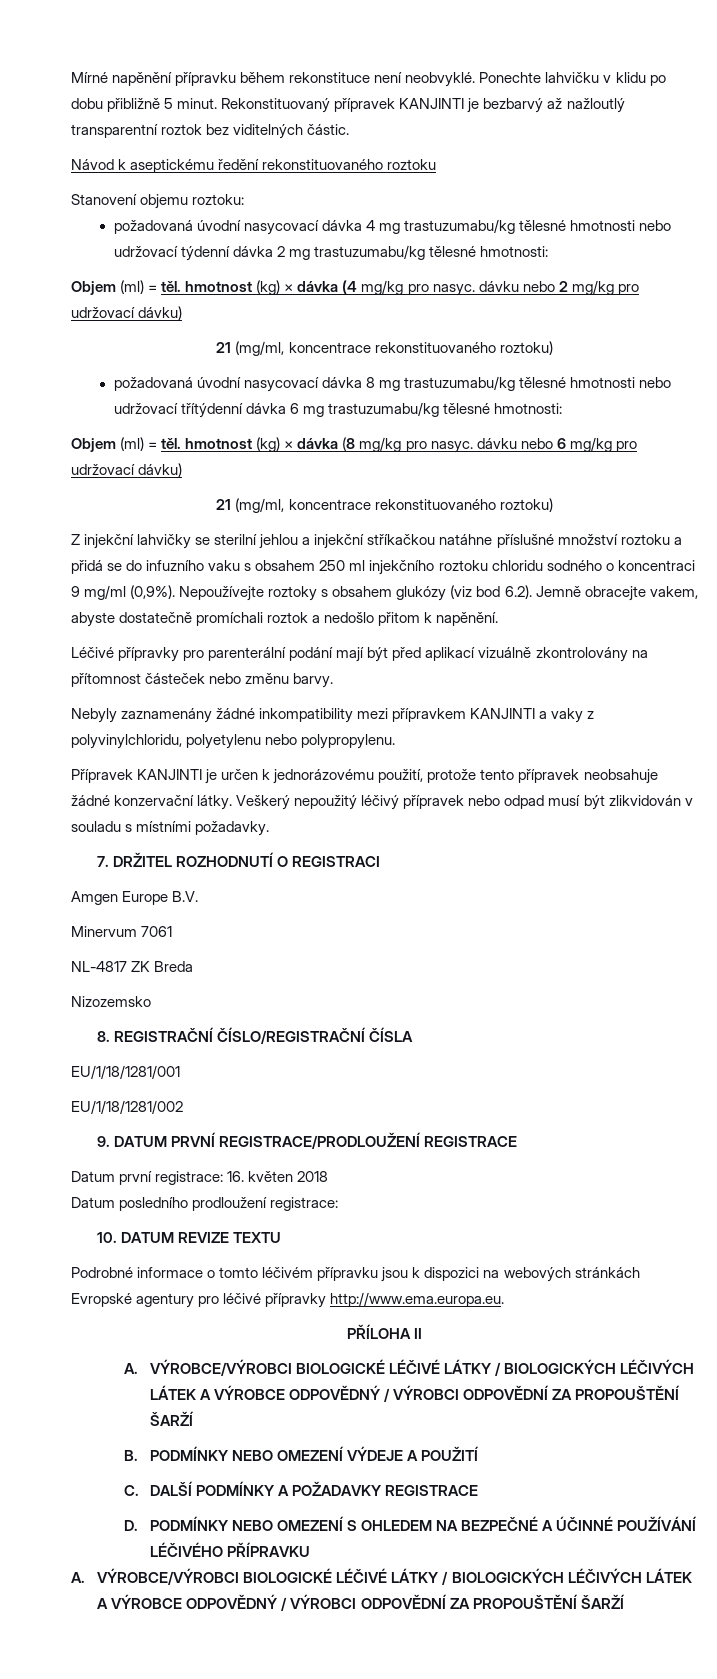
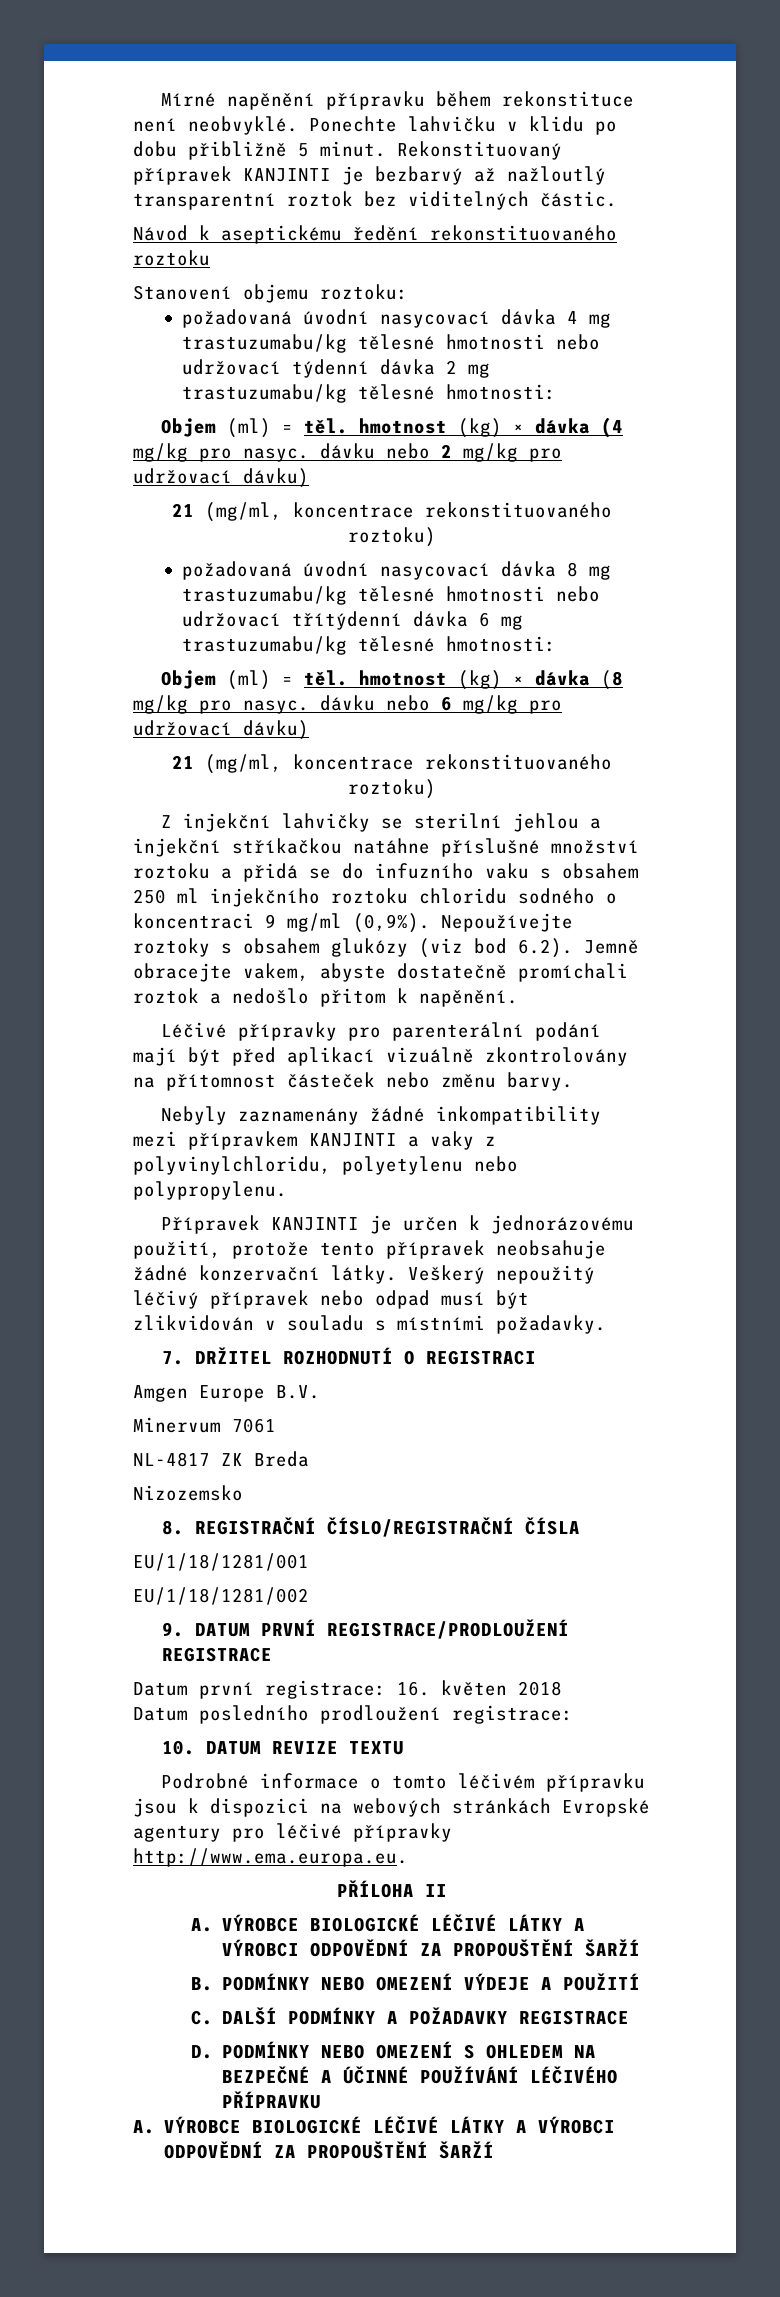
  PŘÍLOHA II
- A. VÝROBCE/VÝROBCI BIOLOGICKÉ LÉČIVÉ LÁTKY / BIOLOGICKÝCH LÉČIVÝCH LÁTEK A VÝROBCE ODPOVĚDNÝ / VÝROBCI ODPOVĚDNÍ ZA PROPOUŠTĚNÍ ŠARŽÍ
+ A. VÝROBCE BIOLOGICKÉ LÉČIVÉ LÁTKY A VÝROBCI ODPOVĚDNÍ ZA PROPOUŠTĚNÍ ŠARŽÍ
  D. PODMÍNKY NEBO OMEZENÍ S OHLEDEM NA BEZPEČNÉ A ÚČINNÉ POUŽÍVÁNÍ LÉČIVÉHO PŘÍPRAVKU
- A. VÝROBCE/VÝROBCI BIOLOGICKÉ LÉČIVÉ LÁTKY / BIOLOGICKÝCH LÉČIVÝCH LÁTEK A VÝROBCE ODPOVĚDNÝ / VÝROBCI ODPOVĚDNÍ ZA PROPOUŠTĚNÍ ŠARŽÍ
+ A. VÝROBCE BIOLOGICKÉ LÉČIVÉ LÁTKY A VÝROBCI ODPOVĚDNÍ ZA PROPOUŠTĚNÍ ŠARŽÍ

